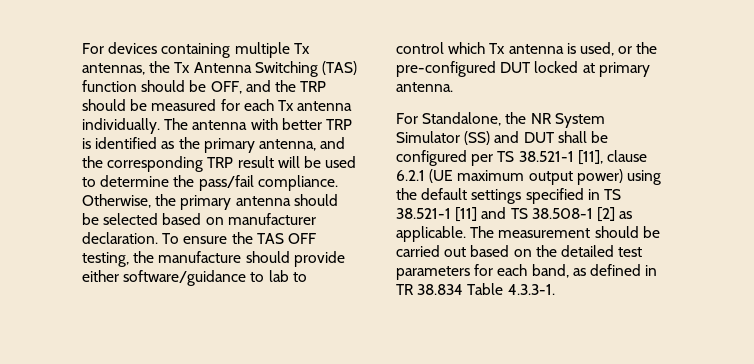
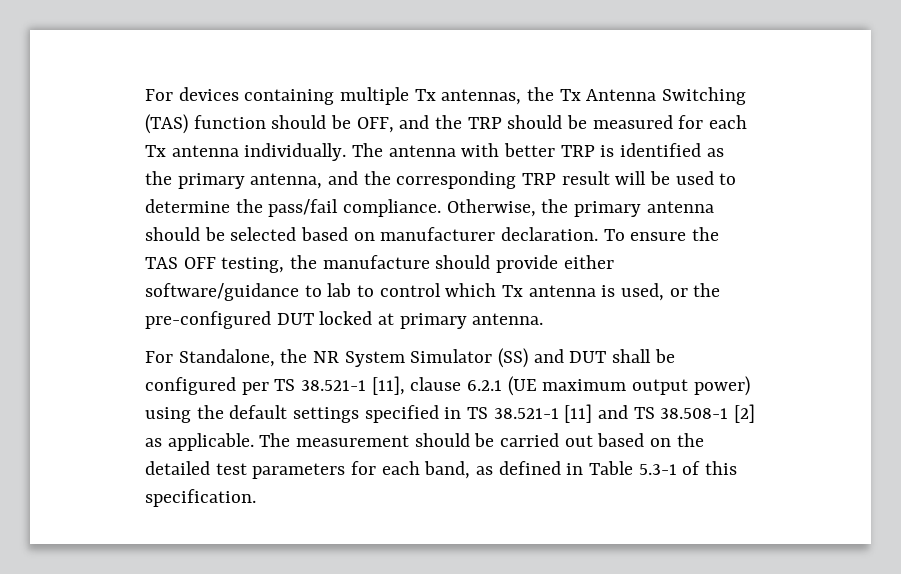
- The measurement should be carried out based on the detailed test parameters for each band, as defined in TR 38.834 Table 4.3.3-1.
+ The measurement should be carried out based on the detailed test parameters for each band, as defined in Table 5.3-1 of this specification.

